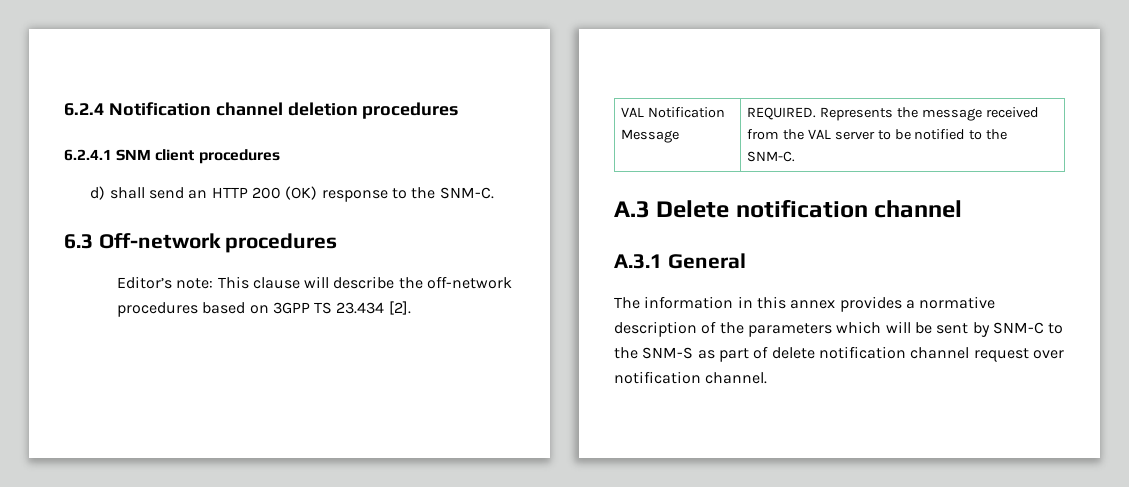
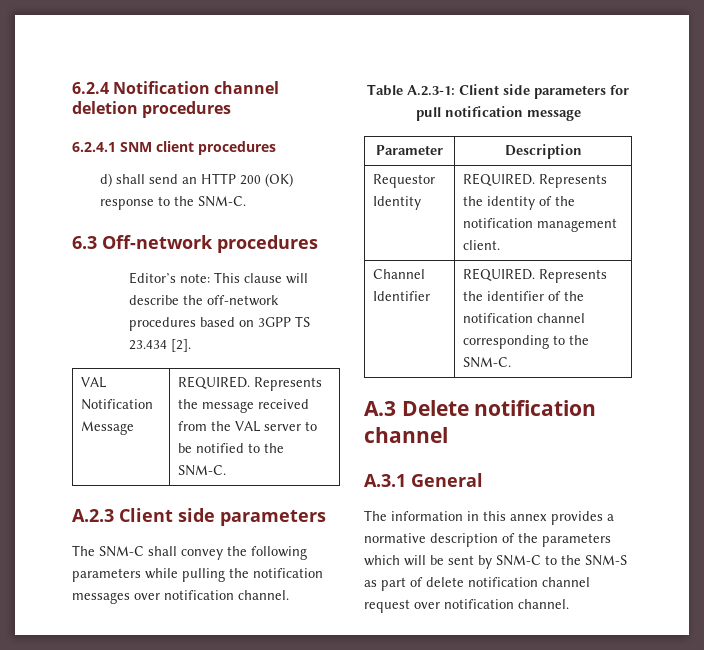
+ A.2.3 Client side parameters
+ The SNM-C shall convey the following parameters while pulling the notification messages over notification channel.
+ Table A.2.3-1: Client side parameters for pull notification message
+ Parameter | Description
+ Requestor Identity | REQUIRED. Represents the identity of the notification management client.
+ Channel Identifier | REQUIRED. Represents the identifier of the notification channel corresponding to the SNM-C.

